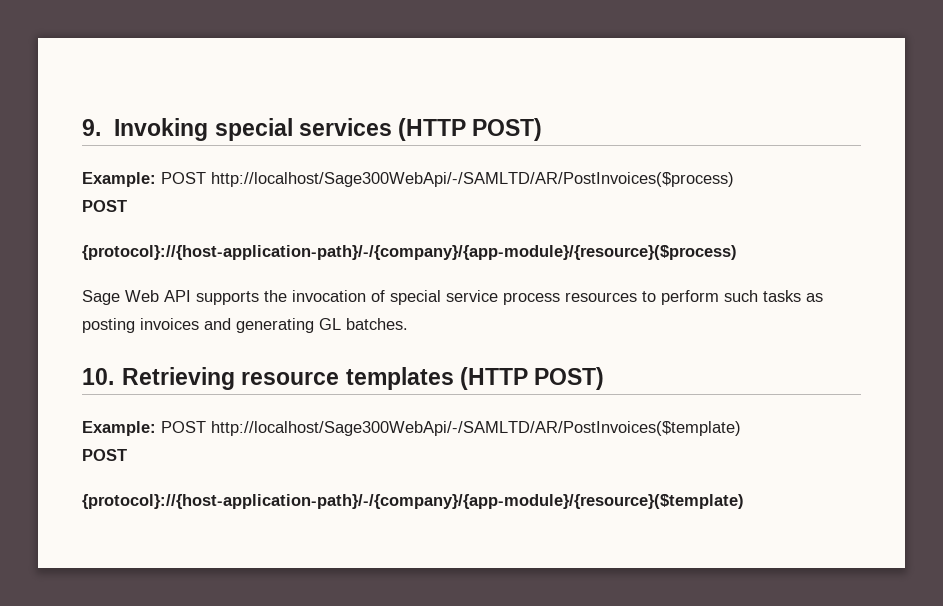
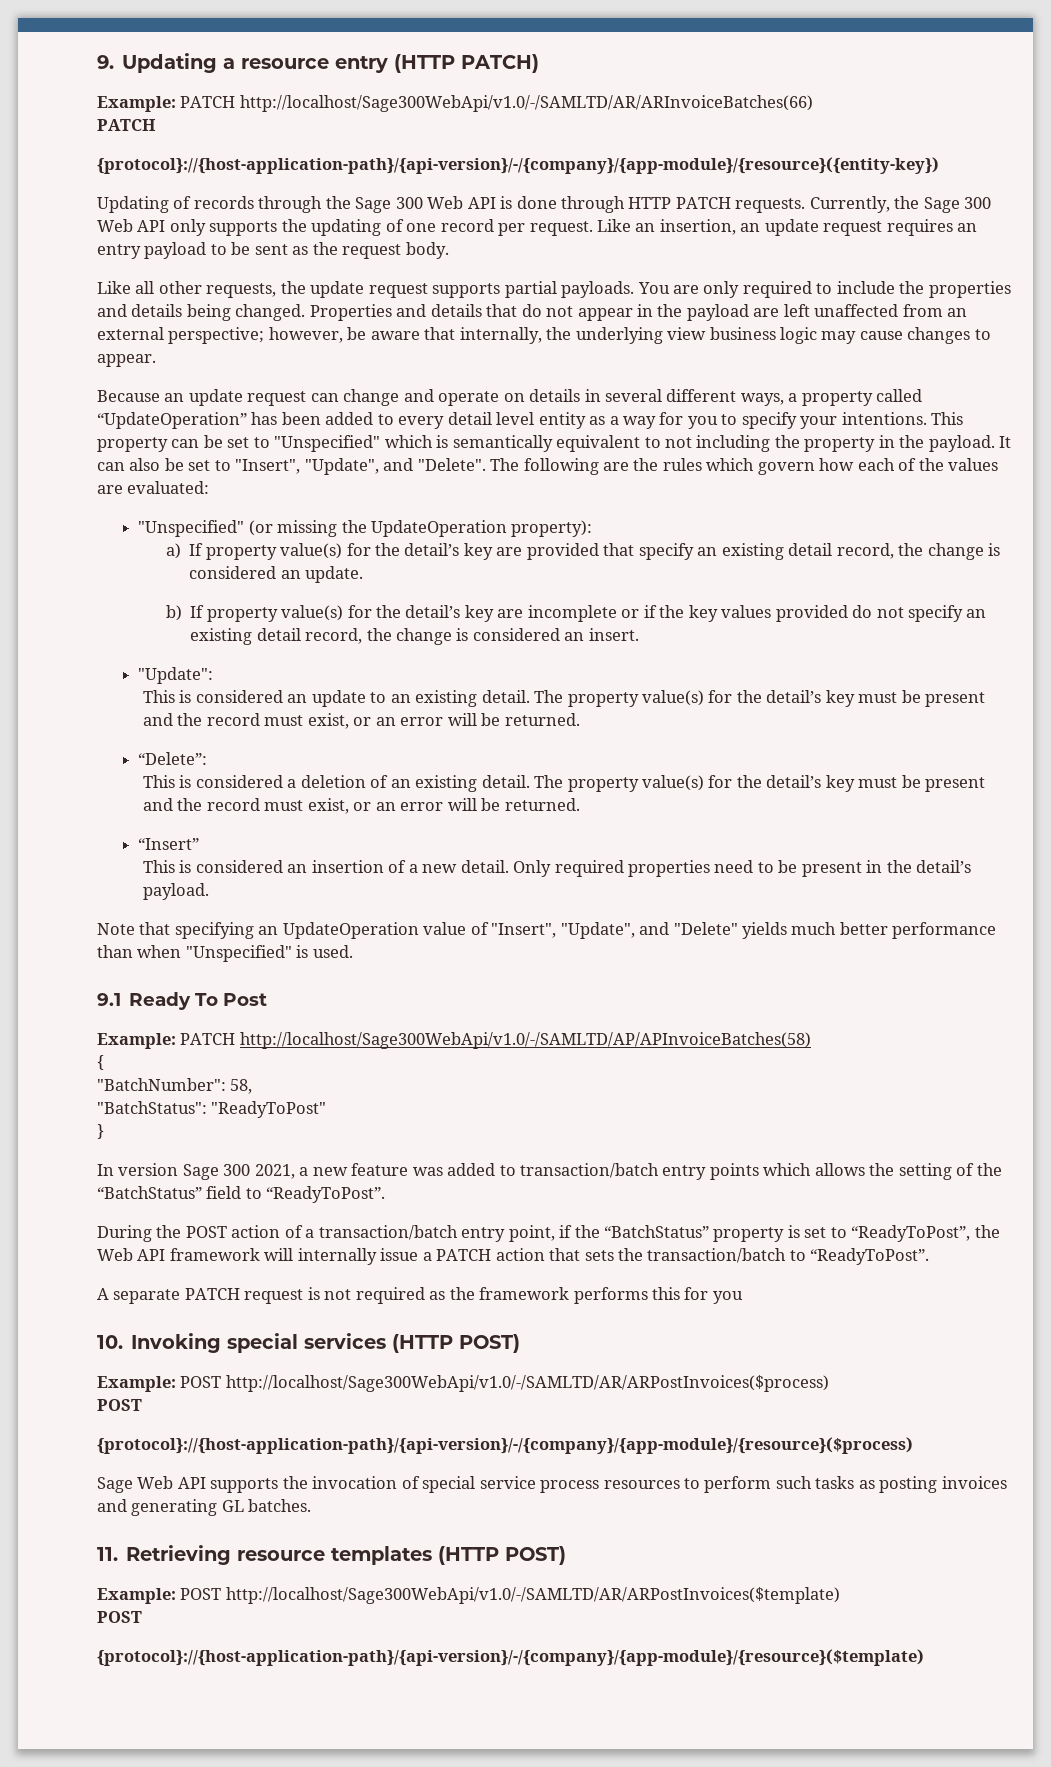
- 9. Invoking special services (HTTP POST)
+ 9. Updating a resource entry (HTTP PATCH)
+ Example: PATCH http://localhost/Sage300WebApi/v1.0/-/SAMLTD/AR/ARInvoiceBatches(66)
+ PATCH
+ {protocol}://{host-application-path}/{api-version}/-/{company}/{app-module}/{resource}({entity-key})
+ Updating of records through the Sage 300 Web API is done through HTTP PATCH requests. Currently, the Sage 300 Web API only supports the updating of one record per request. Like an insertion, an update request requires an entry payload to be sent as the request body.
+ Like all other requests, the update request supports partial payloads. You are only required to include the properties and details being changed. Properties and details that do not appear in the payload are left unaffected from an external perspective; however, be aware that internally, the underlying view business logic may cause changes to appear.
+ Because an update request can change and operate on details in several different ways, a property called “UpdateOperation” has been added to every detail level entity as a way for you to specify your intentions. This property can be set to "Unspecified" which is semantically equivalent to not including the property in the payload. It can also be set to "Insert", "Update", and "Delete". The following are the rules which govern how each of the values are evaluated:
+ "Unspecified" (or missing the UpdateOperation property):
+ a) If property value(s) for the detail’s key are provided that specify an existing detail record, the change is considered an update.
+ b) If property value(s) for the detail’s key are incomplete or if the key values provided do not specify an existing detail record, the change is considered an insert.
+ "Update":
+ This is considered an update to an existing detail. The property value(s) for the detail’s key must be present and the record must exist, or an error will be returned.
+ “Delete”:
+ This is considered a deletion of an existing detail. The property value(s) for the detail’s key must be present and the record must exist, or an error will be returned.
+ “Insert”
+ This is considered an insertion of a new detail. Only required properties need to be present in the detail’s payload.
+ Note that specifying an UpdateOperation value of "Insert", "Update", and "Delete" yields much better performance than when "Unspecified" is used.
+ 9.1 Ready To Post
+ Example: PATCH http://localhost/Sage300WebApi/v1.0/-/SAMLTD/AP/APInvoiceBatches(58)
+ {
+ "BatchNumber": 58,
+ "BatchStatus": "ReadyToPost"
+ }
+ In version Sage 300 2021, a new feature was added to transaction/batch entry points which allows the setting of the “BatchStatus” field to “ReadyToPost”.
+ During the POST action of a transaction/batch entry point, if the “BatchStatus” property is set to “ReadyToPost”, the Web API framework will internally issue a PATCH action that sets the transaction/batch to “ReadyToPost”.
+ A separate PATCH request is not required as the framework performs this for you
+ 10. Invoking special services (HTTP POST)
- Example: POST http://localhost/Sage300WebApi/-/SAMLTD/AR/PostInvoices($process)
+ Example: POST http://localhost/Sage300WebApi/v1.0/-/SAMLTD/AR/ARPostInvoices($process)
  POST
- {protocol}://{host-application-path}/-/{company}/{app-module}/{resource}($process)
+ {protocol}://{host-application-path}/{api-version}/-/{company}/{app-module}/{resource}($process)
- 10. Retrieving resource templates (HTTP POST)
+ 11. Retrieving resource templates (HTTP POST)
- Example: POST http://localhost/Sage300WebApi/-/SAMLTD/AR/PostInvoices($template)
+ Example: POST http://localhost/Sage300WebApi/v1.0/-/SAMLTD/AR/ARPostInvoices($template)
  POST
- {protocol}://{host-application-path}/-/{company}/{app-module}/{resource}($template)
+ {protocol}://{host-application-path}/{api-version}/-/{company}/{app-module}/{resource}($template)

